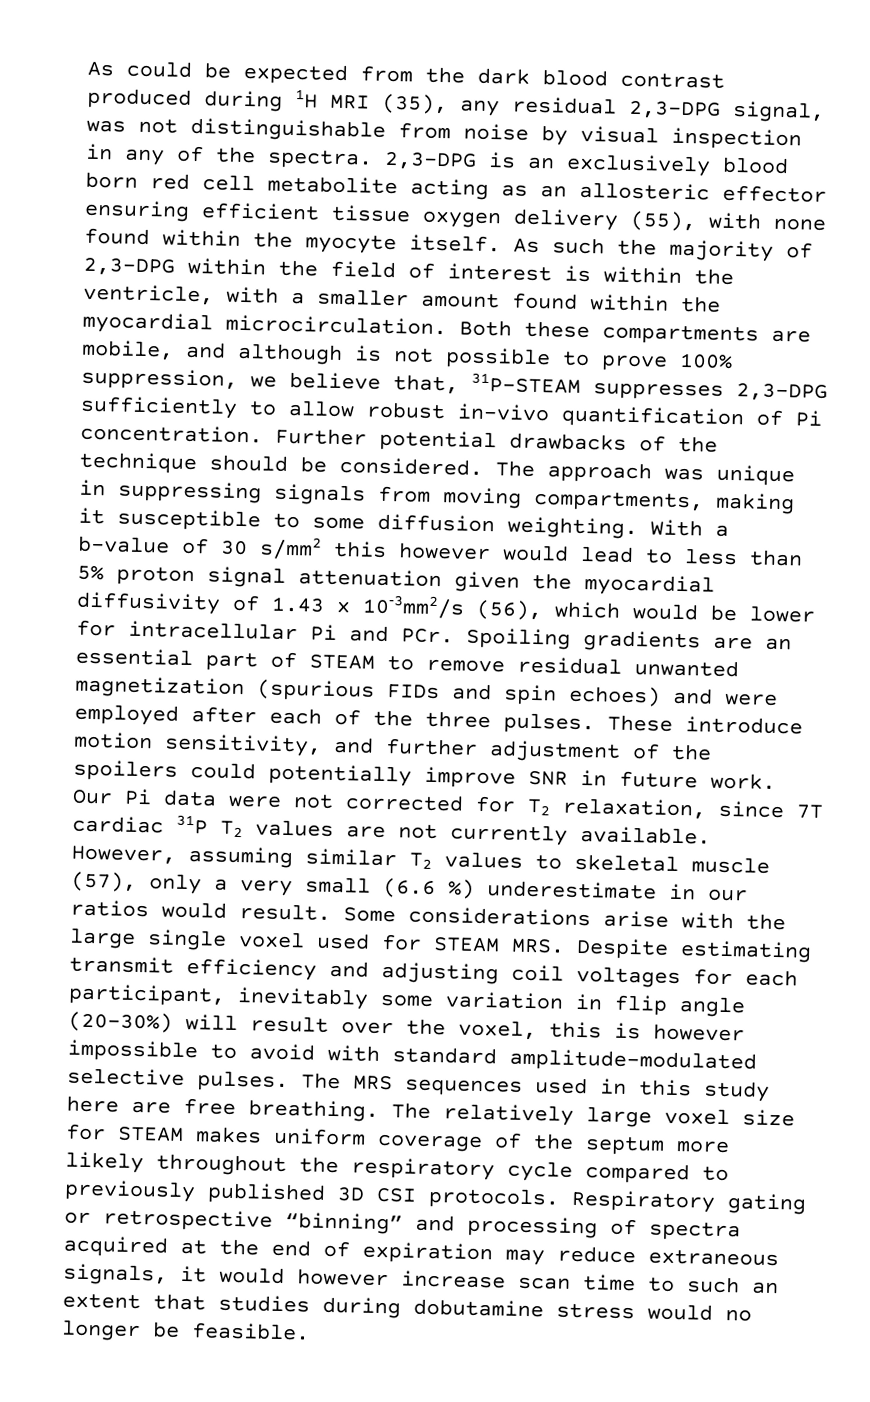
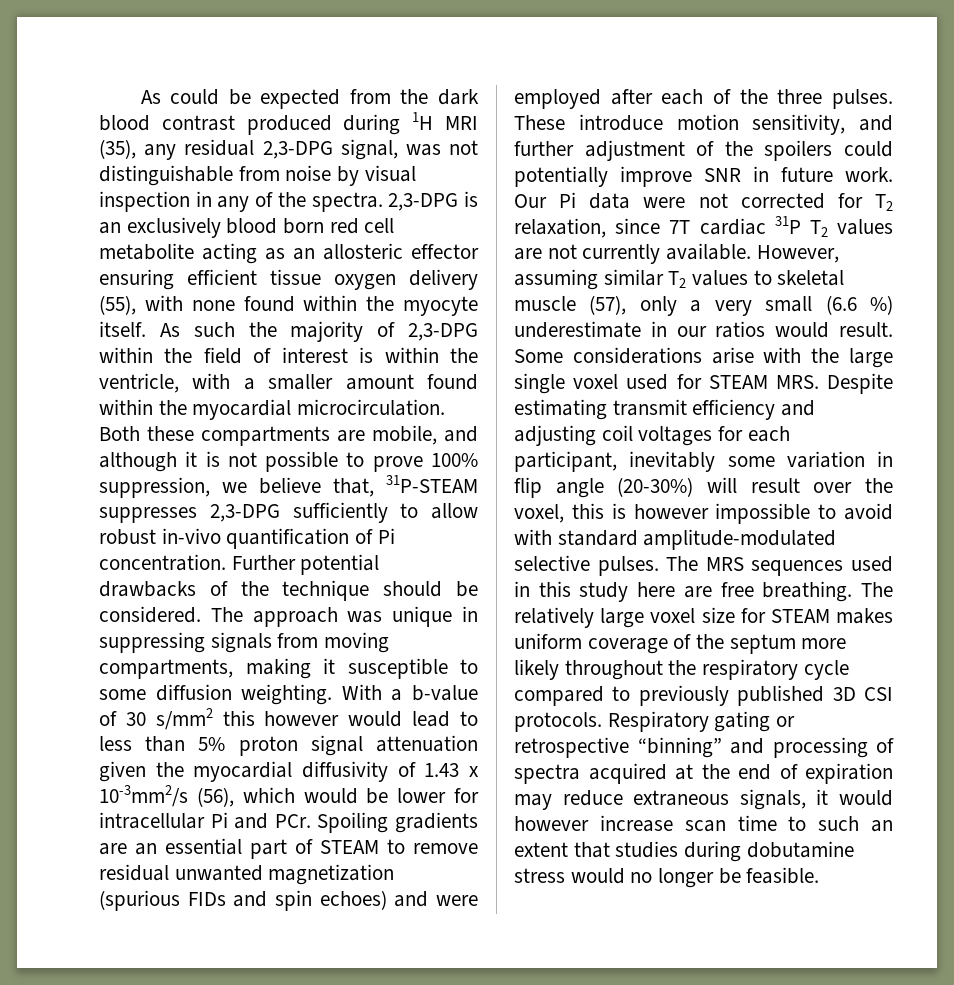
- Both these compartments are mobile, and although is not possible to prove 100% suppression, we believe that, 31P-STEAM suppresses 2,3-DPG sufficiently to allow robust in-vivo quantification of Pi concentration.
+ Both these compartments are mobile, and although it is not possible to prove 100% suppression, we believe that, 31P-STEAM suppresses 2,3-DPG sufficiently to allow robust in-vivo quantification of Pi concentration.

